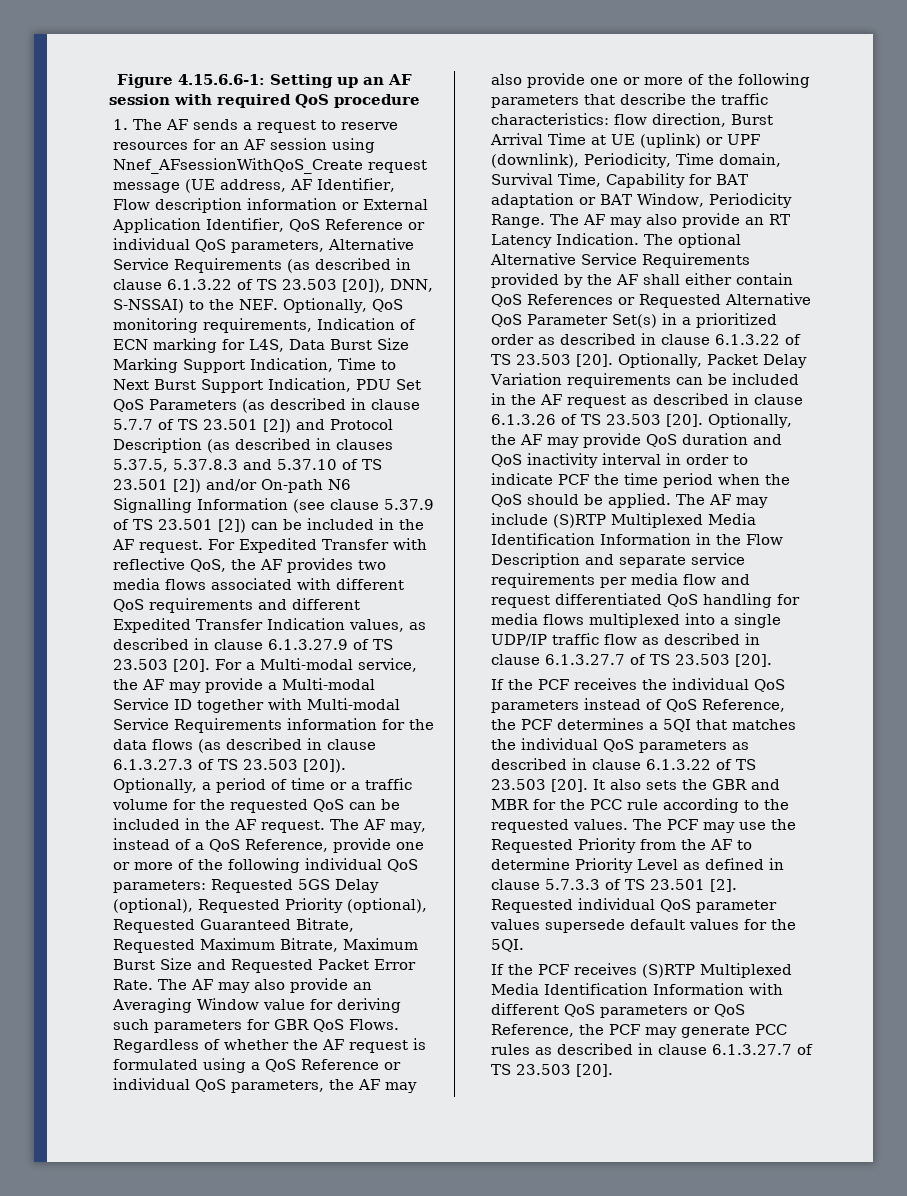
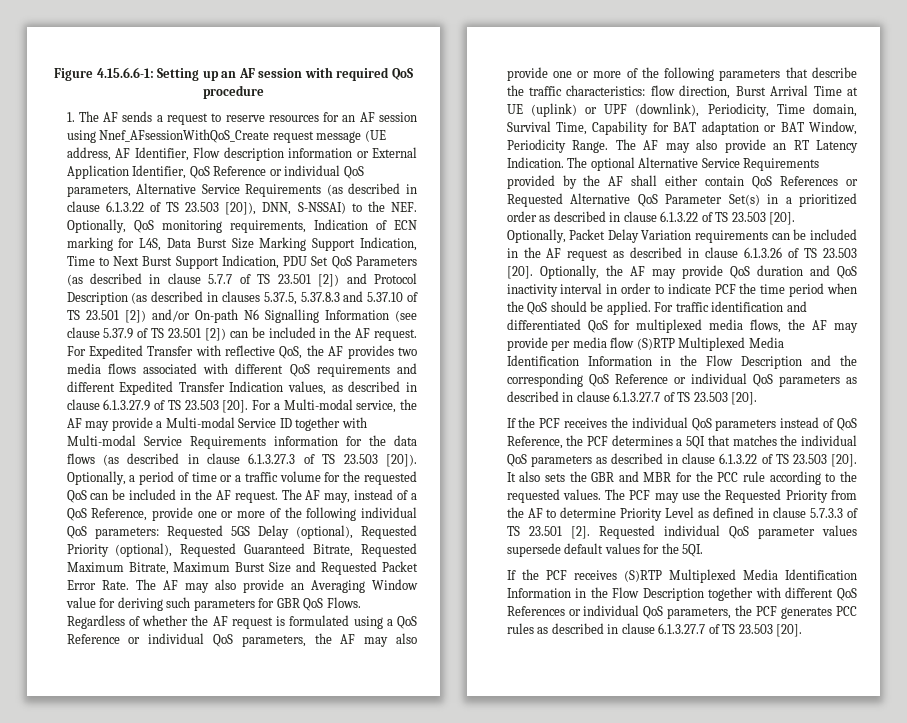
- The AF may include (S)RTP Multiplexed Media Identification Information in the Flow Description and separate service requirements per media flow and request differentiated QoS handling for media flows multiplexed into a single UDP/IP traffic flow as described in clause 6.1.3.27.7 of TS 23.503 [20].
+ For traffic identification and differentiated QoS for multiplexed media flows, the AF may provide per media flow (S)RTP Multiplexed Media Identification Information in the Flow Description and the corresponding QoS Reference or individual QoS parameters as described in clause 6.1.3.27.7 of TS 23.503 [20].
- If the PCF receives (S)RTP Multiplexed Media Identification Information with different QoS parameters or QoS Reference, the PCF may generate PCC rules as described in clause 6.1.3.27.7 of TS 23.503 [20].
+ If the PCF receives (S)RTP Multiplexed Media Identification Information in the Flow Description together with different QoS References or individual QoS parameters, the PCF generates PCC rules as described in clause 6.1.3.27.7 of TS 23.503 [20].

